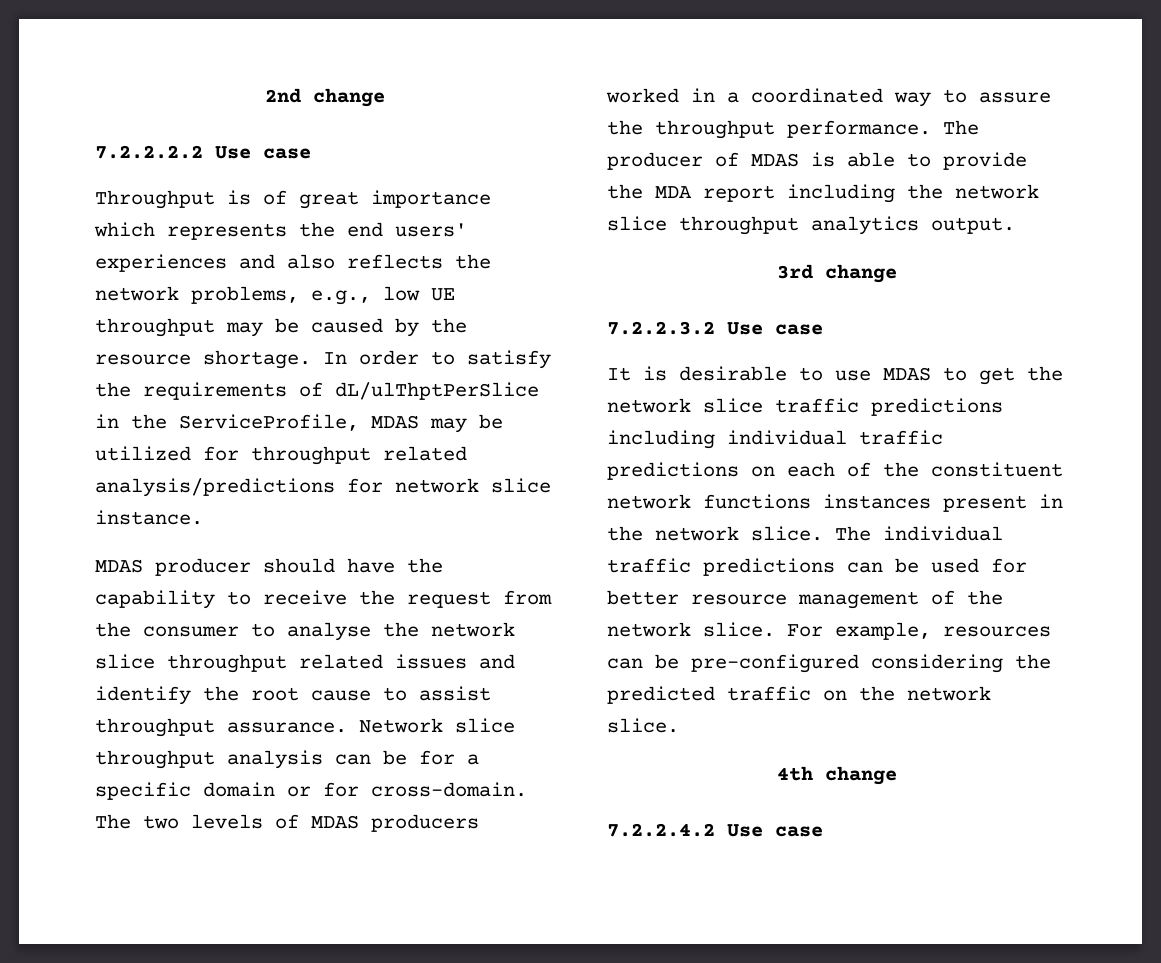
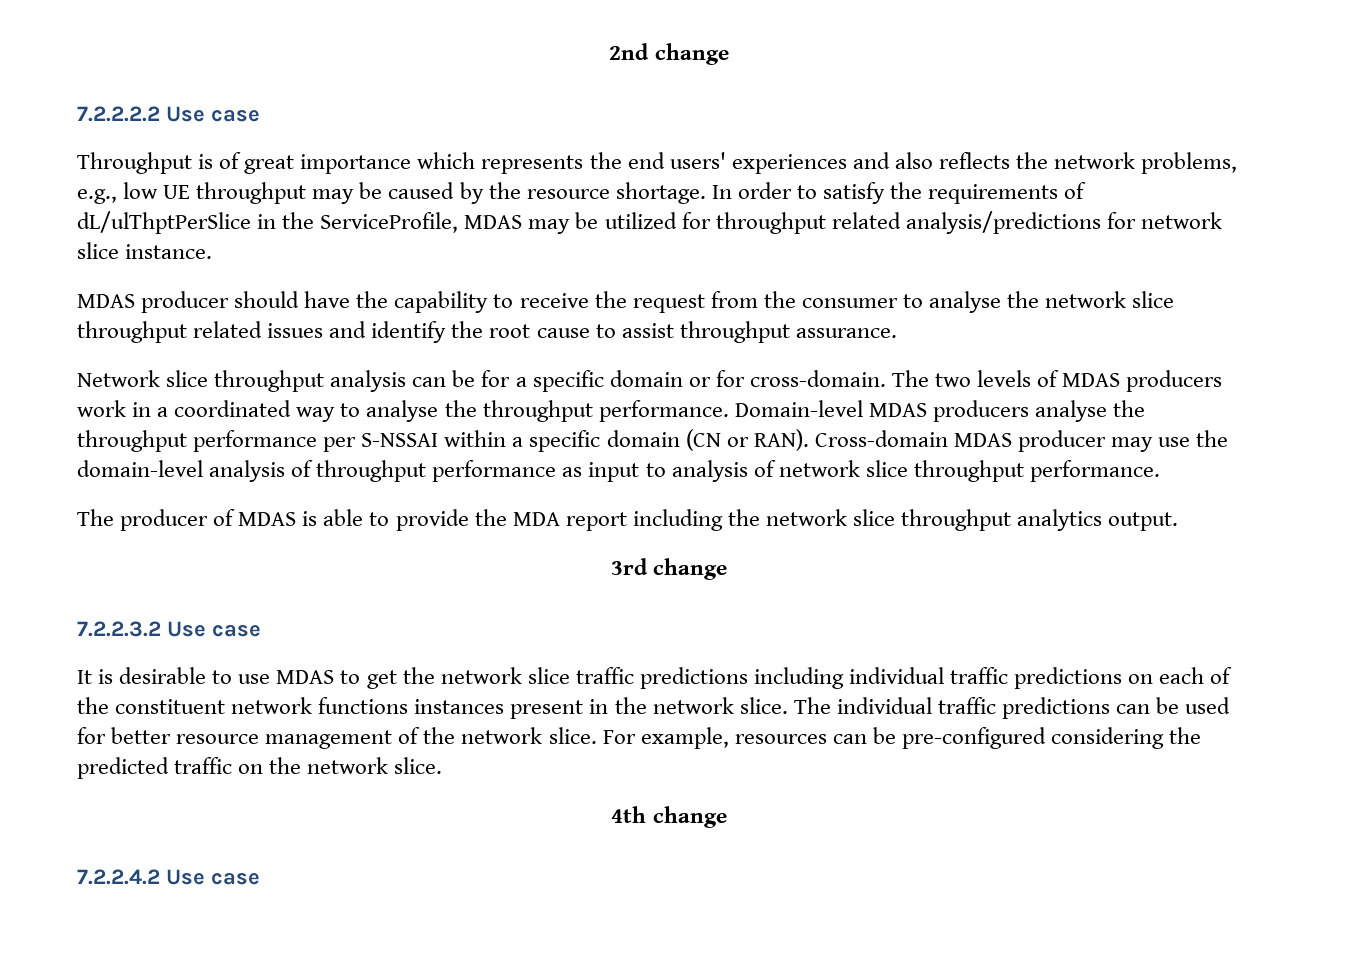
- MDAS producer should have the capability to receive the request from the consumer to analyse the network slice throughput related issues and identify the root cause to assist throughput assurance. Network slice throughput analysis can be for a specific domain or for cross-domain.
+ MDAS producer should have the capability to receive the request from the consumer to analyse the network slice throughput related issues and identify the root cause to assist throughput assurance.
+ Network slice throughput analysis can be for a specific domain or for cross-domain.
- The two levels of MDAS producers worked in a coordinated way to assure the throughput performance. The producer of MDAS is able to provide the MDA report including the network slice throughput analytics output.
+ The two levels of MDAS producers work in a coordinated way to analyse the throughput performance. Domain-level MDAS producers analyse the throughput performance per S-NSSAI within a specific domain (CN or RAN). Cross-domain MDAS producer may use the domain-level analysis of throughput performance as input to analysis of network slice throughput performance.
+ The producer of MDAS is able to provide the MDA report including the network slice throughput analytics output.

